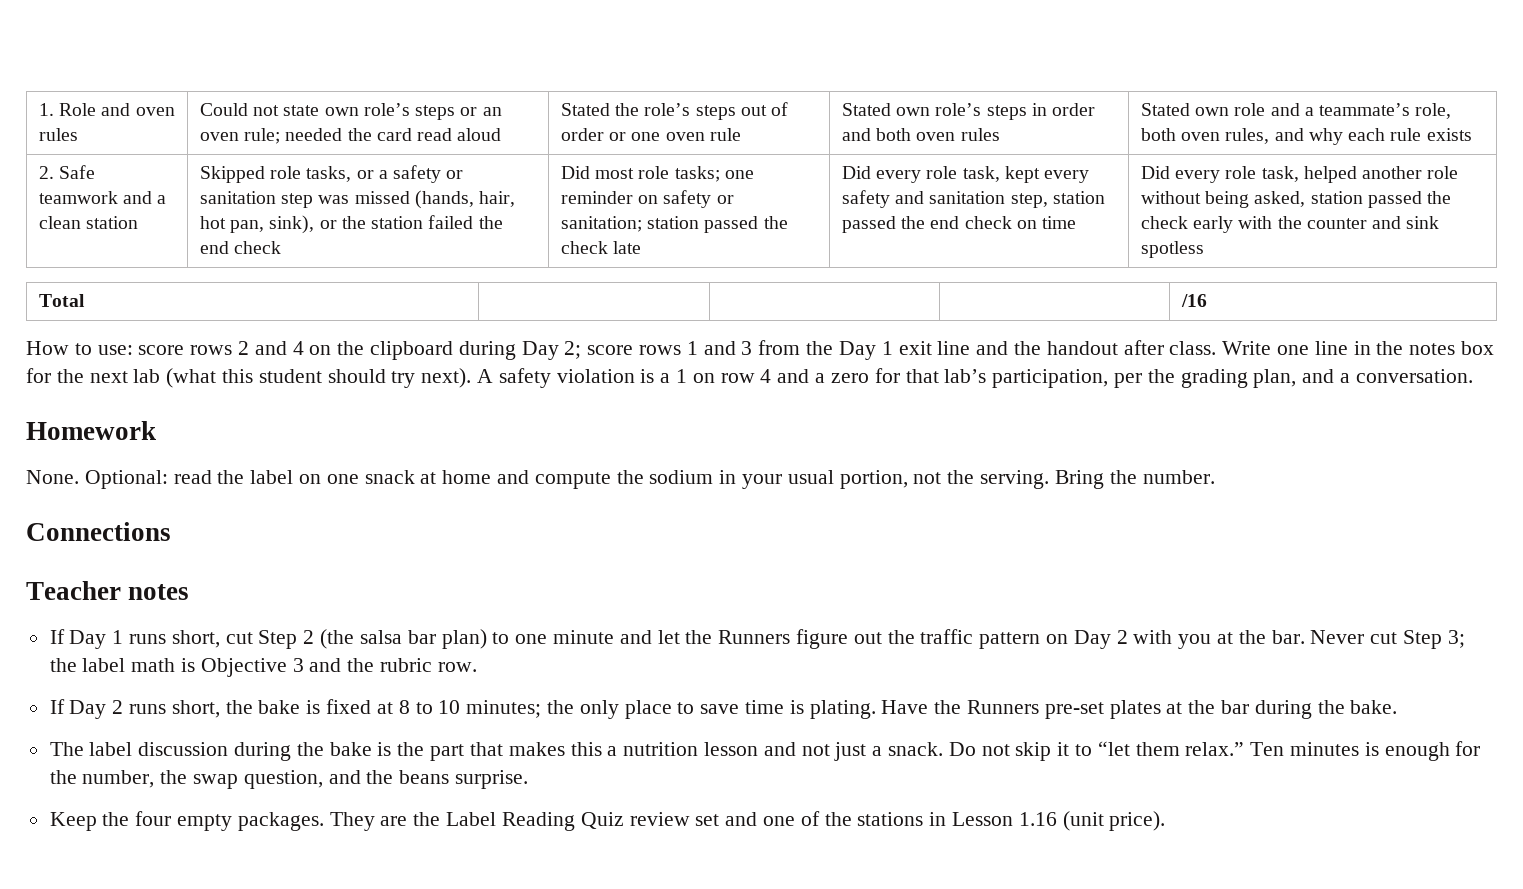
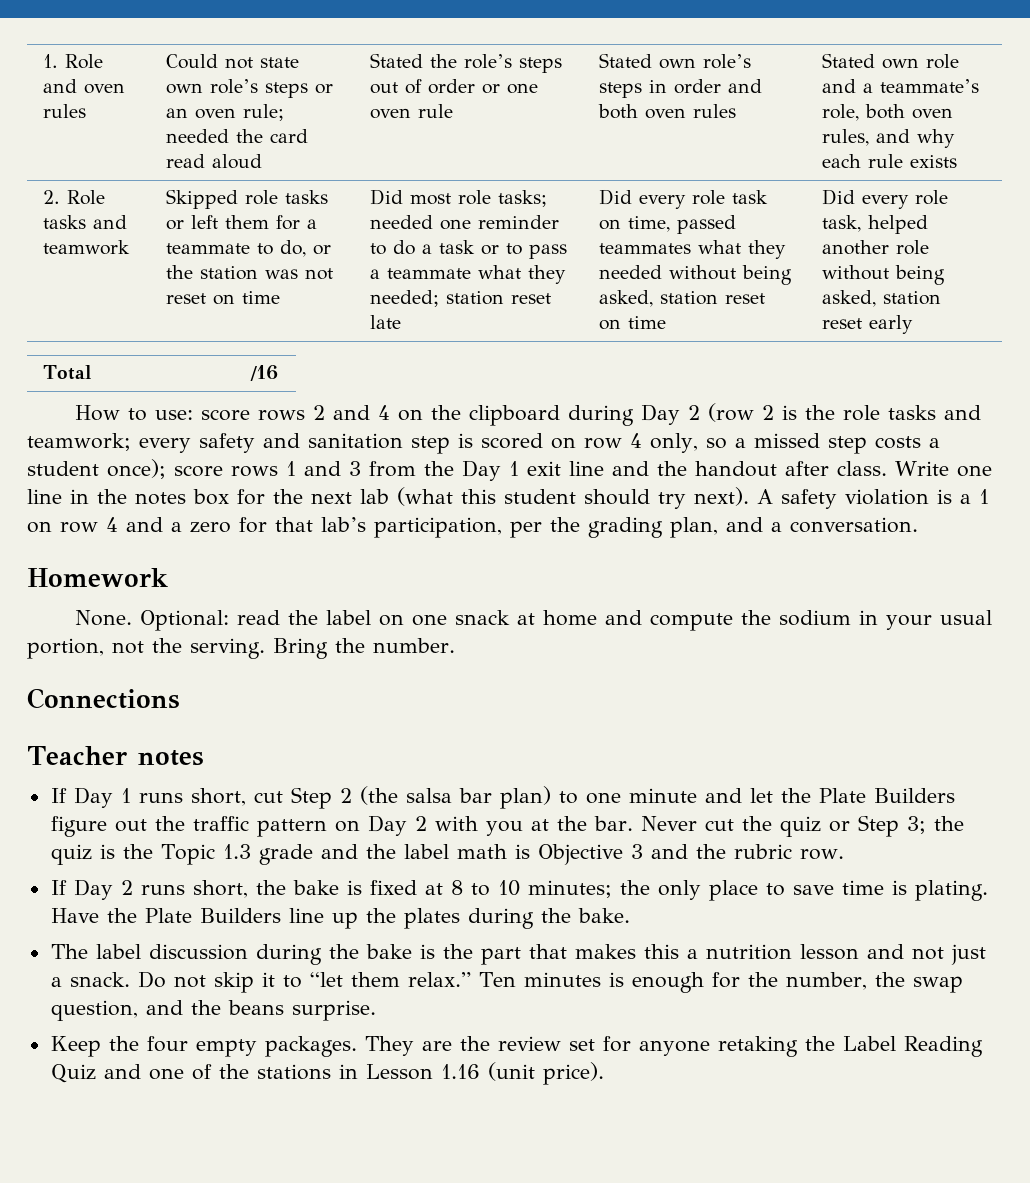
- 2. Safe teamwork and a clean station | Skipped role tasks, or a safety or sanitation step was missed (hands, hair, hot pan, sink), or the station failed the end check
+ 2. Role tasks and teamwork | Skipped role tasks or left them for a teammate to do, or the station was not reset on time
- Did most role tasks; one reminder on safety or sanitation; station passed the check late | Did every role task, kept every safety and sanitation step, station passed the end check on time
+ Did most role tasks; needed one reminder to do a task or to pass a teammate what they needed; station reset late | Did every role task on time, passed teammates what they needed without being asked, station reset on time
- Did every role task, helped another role without being asked, station passed the check early with the counter and sink spotless
+ Did every role task, helped another role without being asked, station reset early
- How to use: score rows 2 and 4 on the clipboard during Day 2; score rows 1 and 3 from the Day 1 exit line and the handout after class.
+ How to use: score rows 2 and 4 on the clipboard during Day 2 (row 2 is the role tasks and teamwork; every safety and sanitation step is scored on row 4 only, so a missed step costs a student once); score rows 1 and 3 from the Day 1 exit line and the handout after class.
- If Day 1 runs short, cut Step 2 (the salsa bar plan) to one minute and let the Runners figure out the traffic pattern on Day 2 with you at the bar.
+ If Day 1 runs short, cut Step 2 (the salsa bar plan) to one minute and let the Plate Builders figure out the traffic pattern on Day 2 with you at the bar.
- Never cut Step 3; the label math is Objective 3 and the rubric row.
+ Never cut the quiz or Step 3; the quiz is the Topic 1.3 grade and the label math is Objective 3 and the rubric row.
- Have the Runners pre-set plates at the bar during the bake.
+ Have the Plate Builders line up the plates during the bake.
- They are the Label Reading Quiz review set and one of the stations in Lesson 1.16 (unit price).
+ They are the review set for anyone retaking the Label Reading Quiz and one of the stations in Lesson 1.16 (unit price).

